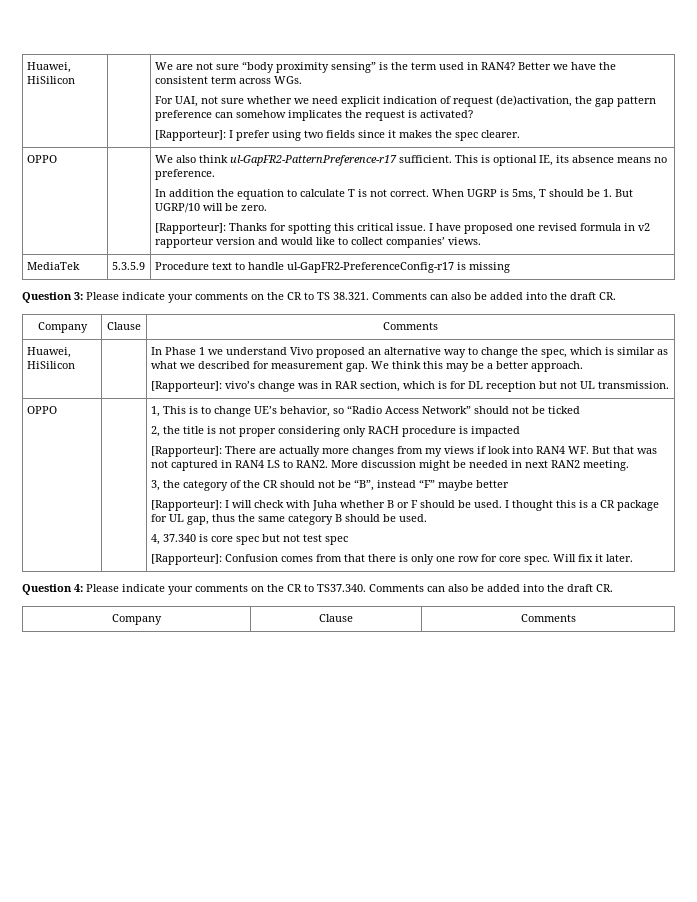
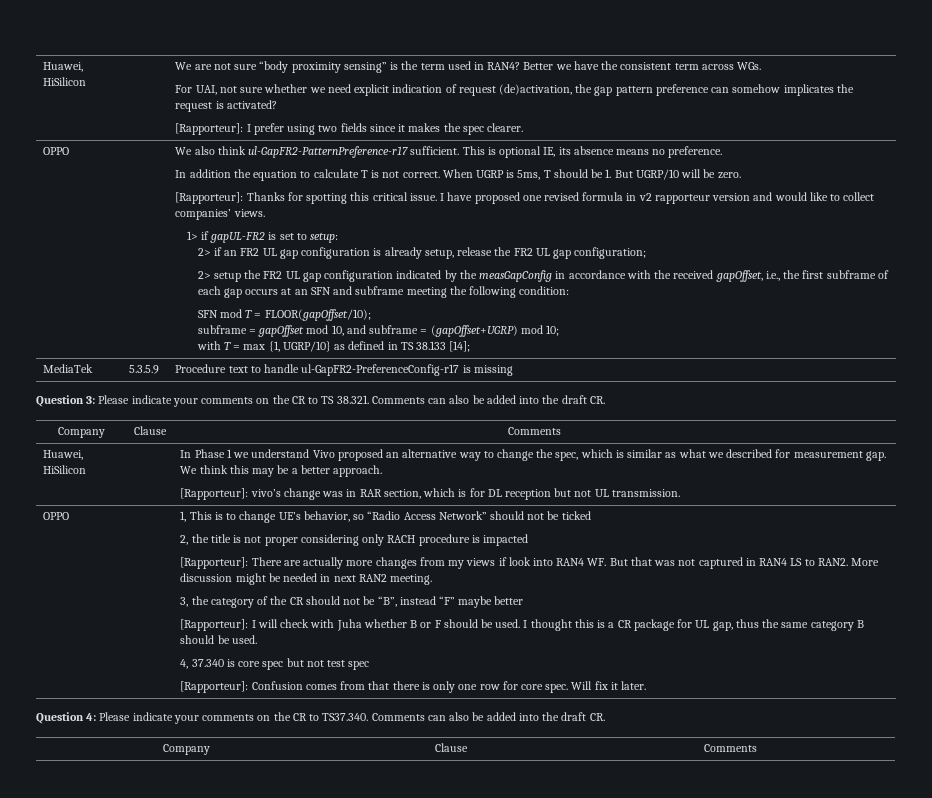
+ 1> if gapUL-FR2 is set to setup:
+ 2> if an FR2 UL gap configuration is already setup, release the FR2 UL gap configuration;
+ 2> setup the FR2 UL gap configuration indicated by the measGapConfig in accordance with the received gapOffset, i.e., the first subframe of each gap occurs at an SFN and subframe meeting the following condition:
+ SFN mod T = FLOOR(gapOffset/10);
+ subframe = gapOffset mod 10, and subframe = (gapOffset+UGRP) mod 10;
+ with T = max {1, UGRP/10} as defined in TS 38.133 [14];

